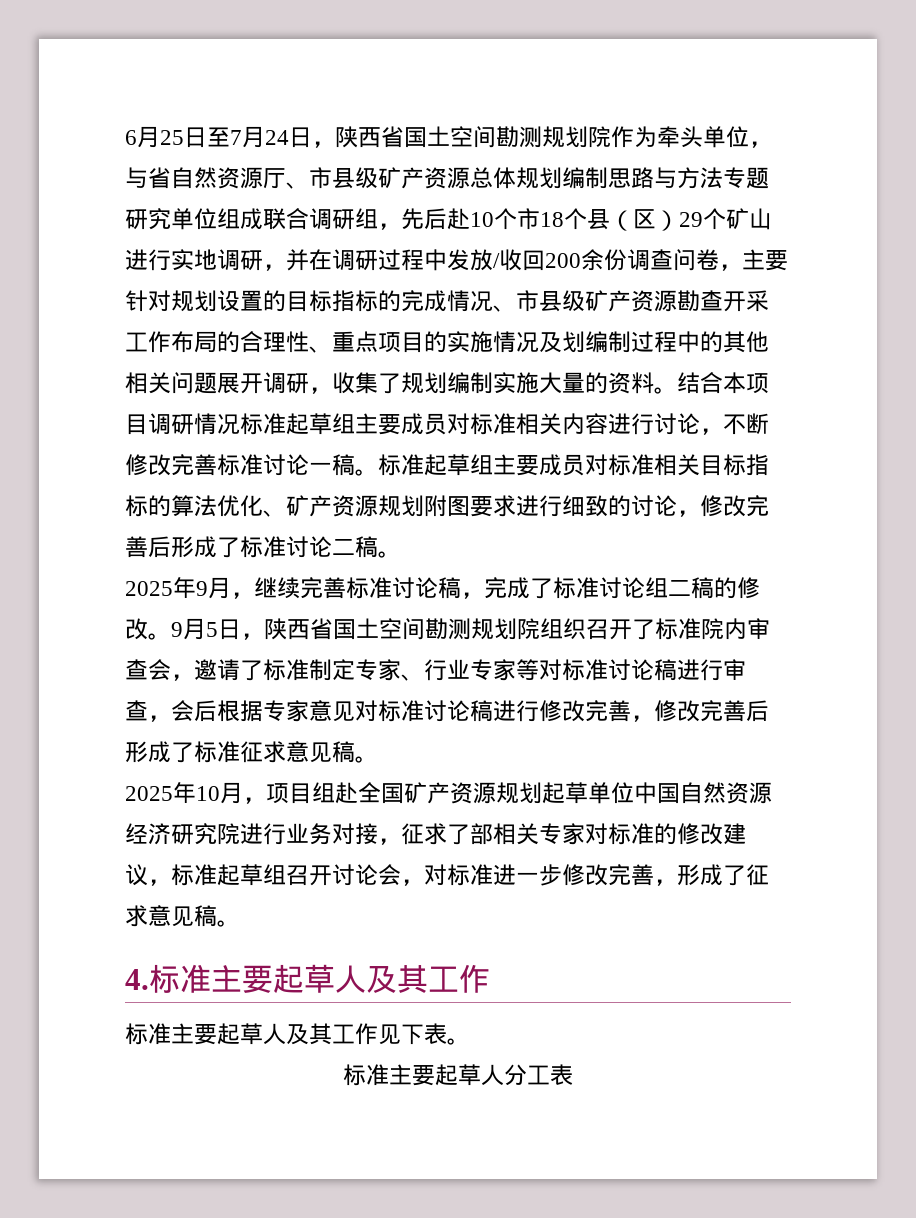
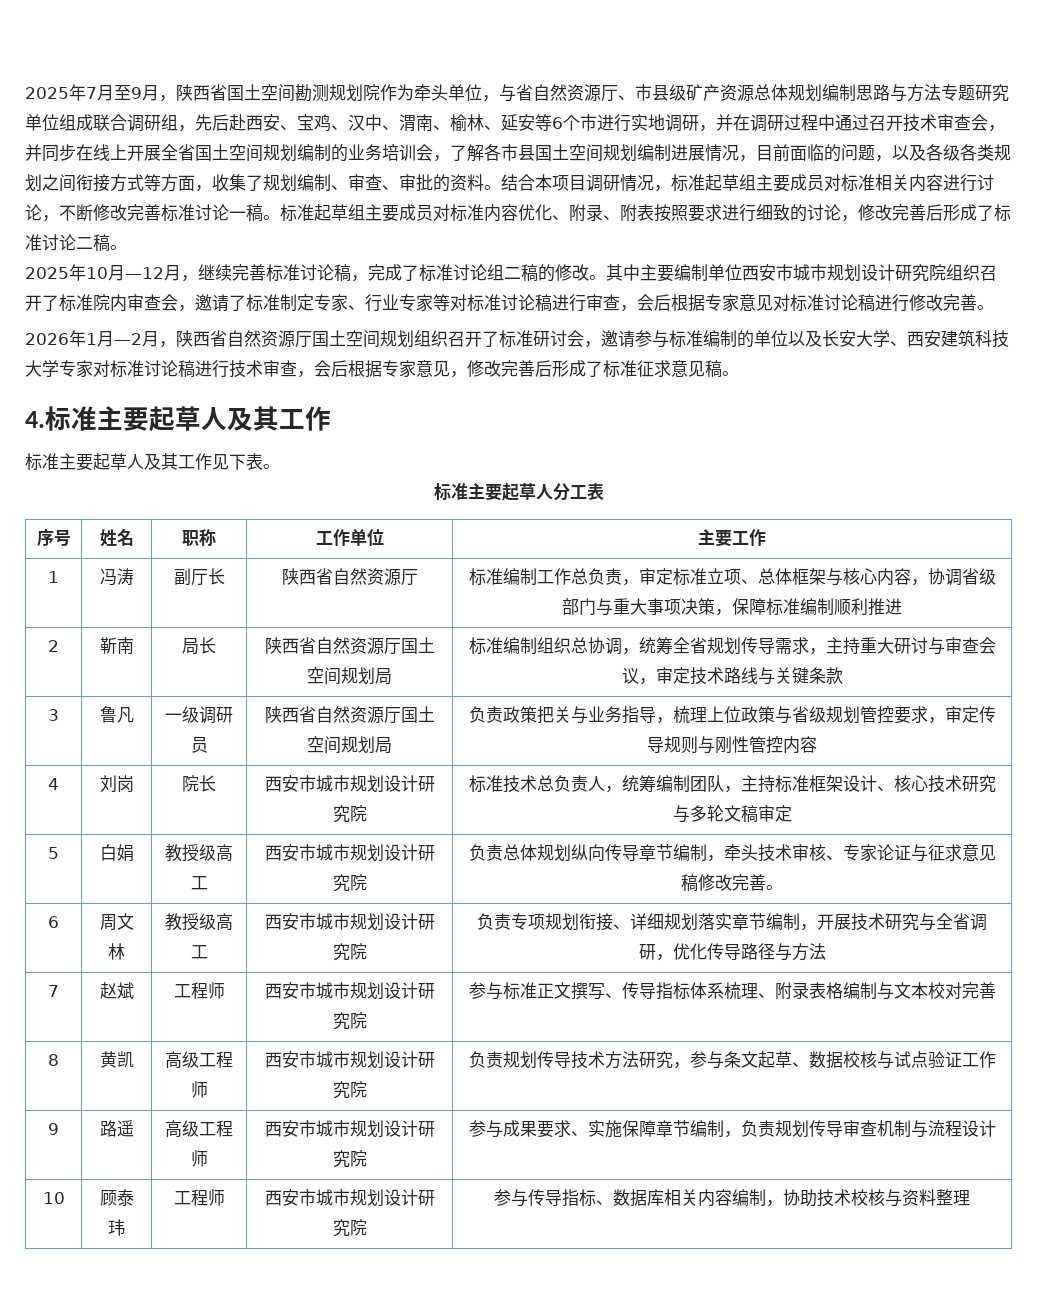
- 6月25日至7月24日，陕西省国土空间勘测规划院作为牵头单位，与省自然资源厅、市县级矿产资源总体规划编制思路与方法专题研究单位组成联合调研组，先后赴10个市18个县（区）29个矿山进行实地调研，并在调研过程中发放/收回200余份调查问卷，主要针对规划设置的目标指标的完成情况、市县级矿产资源勘查开采工作布局的合理性、重点项目的实施情况及划编制过程中的其他相关问题展开调研，收集了规划编制实施大量的资料。
+ 2025年7月至9月，陕西省国土空间勘测规划院作为牵头单位，与省自然资源厅、市县级矿产资源总体规划编制思路与方法专题研究单位组成联合调研组，先后赴西安、宝鸡、汉中、渭南、榆林、延安等6个市进行实地调研，并在调研过程中通过召开技术审查会，并同步在线上开展全省国土空间规划编制的业务培训会，了解各市县国土空间规划编制进展情况，目前面临的问题，以及各级各类规划之间衔接方式等方面，收集了规划编制、审查、审批的资料。
- 结合本项目调研情况标准起草组主要成员对标准相关内容进行讨论，不断修改完善标准讨论一稿。
+ 结合本项目调研情况，标准起草组主要成员对标准相关内容进行讨论，不断修改完善标准讨论一稿。
- 标准起草组主要成员对标准相关目标指标的算法优化、矿产资源规划附图要求进行细致的讨论，修改完善后形成了标准讨论二稿。
+ 标准起草组主要成员对标准内容优化、附录、附表按照要求进行细致的讨论，修改完善后形成了标准讨论二稿。
- 2025年9月，继续完善标准讨论稿，完成了标准讨论组二稿的修改。
+ 2025年10月—12月，继续完善标准讨论稿，完成了标准讨论组二稿的修改。
- 9月5日，陕西省国土空间勘测规划院组织召开了标准院内审查会，邀请了标准制定专家、行业专家等对标准讨论稿进行审查，会后根据专家意见对标准讨论稿进行修改完善，修改完善后形成了标准征求意见稿。
+ 其中主要编制单位西安市城市规划设计研究院组织召开了标准院内审查会，邀请了标准制定专家、行业专家等对标准讨论稿进行审查，会后根据专家意见对标准讨论稿进行修改完善。
+ 2026年1月—2月，陕西省自然资源厅国土空间规划组织召开了标准研讨会，邀请参与标准编制的单位以及长安大学、西安建筑科技大学专家对标准讨论稿进行技术审查，会后根据专家意见，修改完善后形成了标准征求意见稿。
- 2025年10月，项目组赴全国矿产资源规划起草单位中国自然资源经济研究院进行业务对接，征求了部相关专家对标准的修改建议，标准起草组召开讨论会，对标准进一步修改完善，形成了征求意见稿。
+ 序号 | 姓名 | 职称 | 工作单位 | 主要工作
+ 1 | 冯涛 | 副厅长 | 陕西省自然资源厅 | 标准编制工作总负责，审定标准立项、总体框架与核心内容，协调省级部门与重大事项决策，保障标准编制顺利推进
+ 2 | 靳南 | 局长 | 陕西省自然资源厅国土空间规划局 | 标准编制组织总协调，统筹全省规划传导需求，主持重大研讨与审查会议，审定技术路线与关键条款
+ 3 | 鲁凡 | 一级调研员 | 陕西省自然资源厅国土空间规划局 | 负责政策把关与业务指导，梳理上位政策与省级规划管控要求，审定传导规则与刚性管控内容
+ 4 | 刘岗 | 院长 | 西安市城市规划设计研究院 | 标准技术总负责人，统筹编制团队，主持标准框架设计、核心技术研究与多轮文稿审定
+ 5 | 白娟 | 教授级高工 | 西安市城市规划设计研究院 | 负责总体规划纵向传导章节编制，牵头技术审核、专家论证与征求意见稿修改完善。
+ 6 | 周文林 | 教授级高工 | 西安市城市规划设计研究院 | 负责专项规划衔接、详细规划落实章节编制，开展技术研究与全省调研，优化传导路径与方法
+ 7 | 赵斌 | 工程师 | 西安市城市规划设计研究院 | 参与标准正文撰写、传导指标体系梳理、附录表格编制与文本校对完善
+ 8 | 黄凯 | 高级工程师 | 西安市城市规划设计研究院 | 负责规划传导技术方法研究，参与条文起草、数据校核与试点验证工作
+ 9 | 路遥 | 高级工程师 | 西安市城市规划设计研究院 | 参与成果要求、实施保障章节编制，负责规划传导审查机制与流程设计
+ 10 | 顾泰玮 | 工程师 | 西安市城市规划设计研究院 | 参与传导指标、数据库相关内容编制，协助技术校核与资料整理

